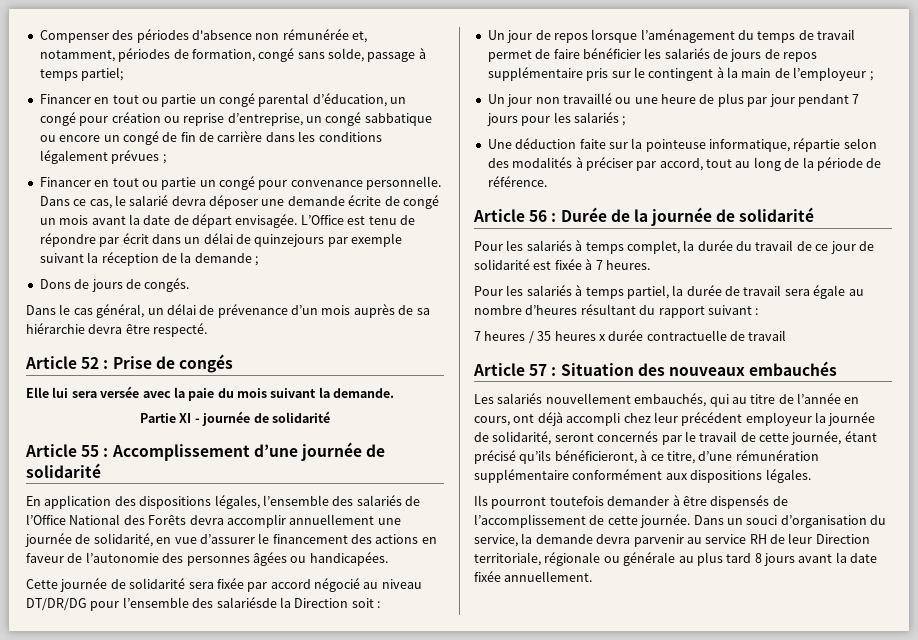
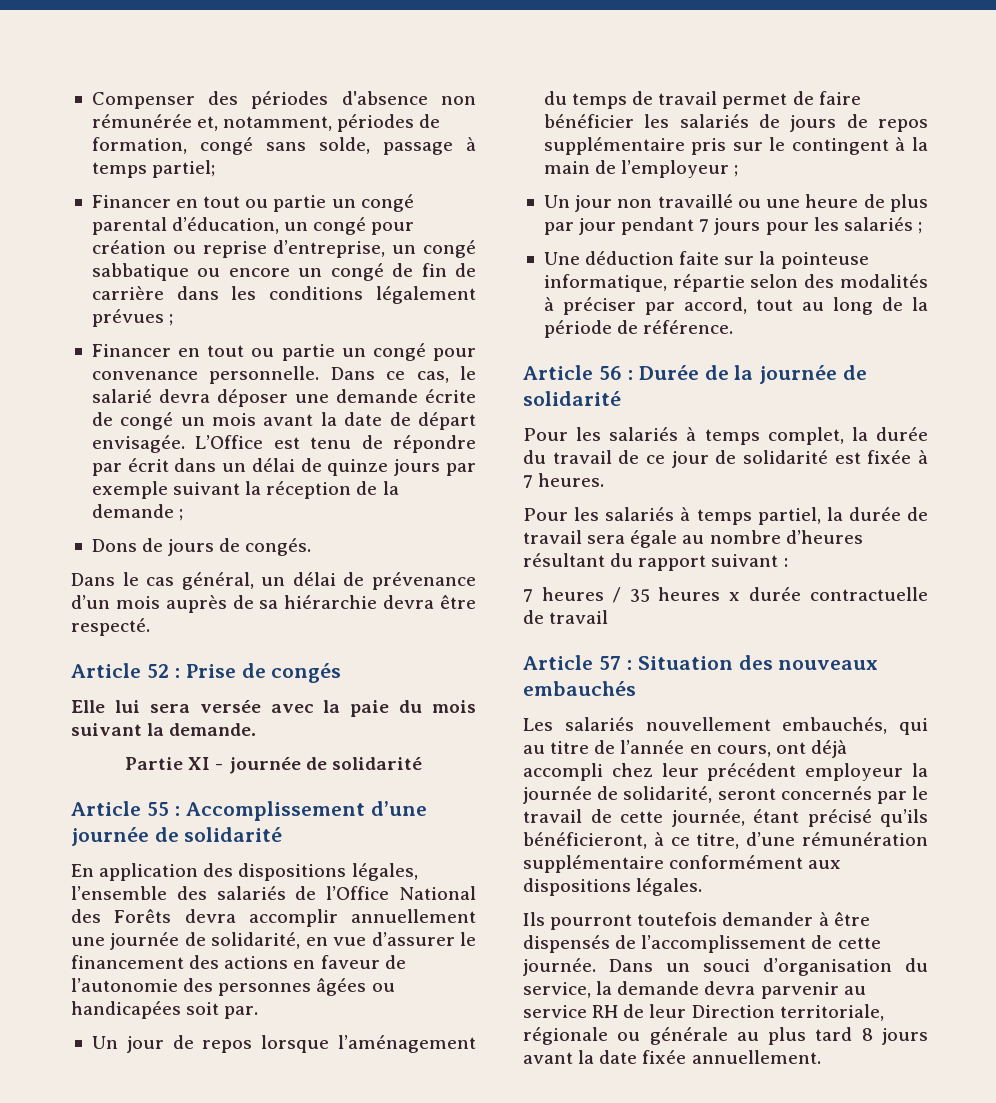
- L’Office est tenu de répondre par écrit dans un délai de quinzejours par exemple suivant la réception de la demande ;
+ L’Office est tenu de répondre par écrit dans un délai de quinze jours par exemple suivant la réception de la demande ;
- En application des dispositions légales, l’ensemble des salariés de l’Office National des Forêts devra accomplir annuellement une journée de solidarité, en vue d’assurer le financement des actions en faveur de l’autonomie des personnes âgées ou handicapées.
- Cette journée de solidarité sera fixée par accord négocié au niveau DT/DR/DG pour l’ensemble des salariésde la Direction soit :
+ En application des dispositions légales, l’ensemble des salariés de l’Office National des Forêts devra accomplir annuellement une journée de solidarité, en vue d’assurer le financement des actions en faveur de l’autonomie des personnes âgées ou handicapées soit par.

